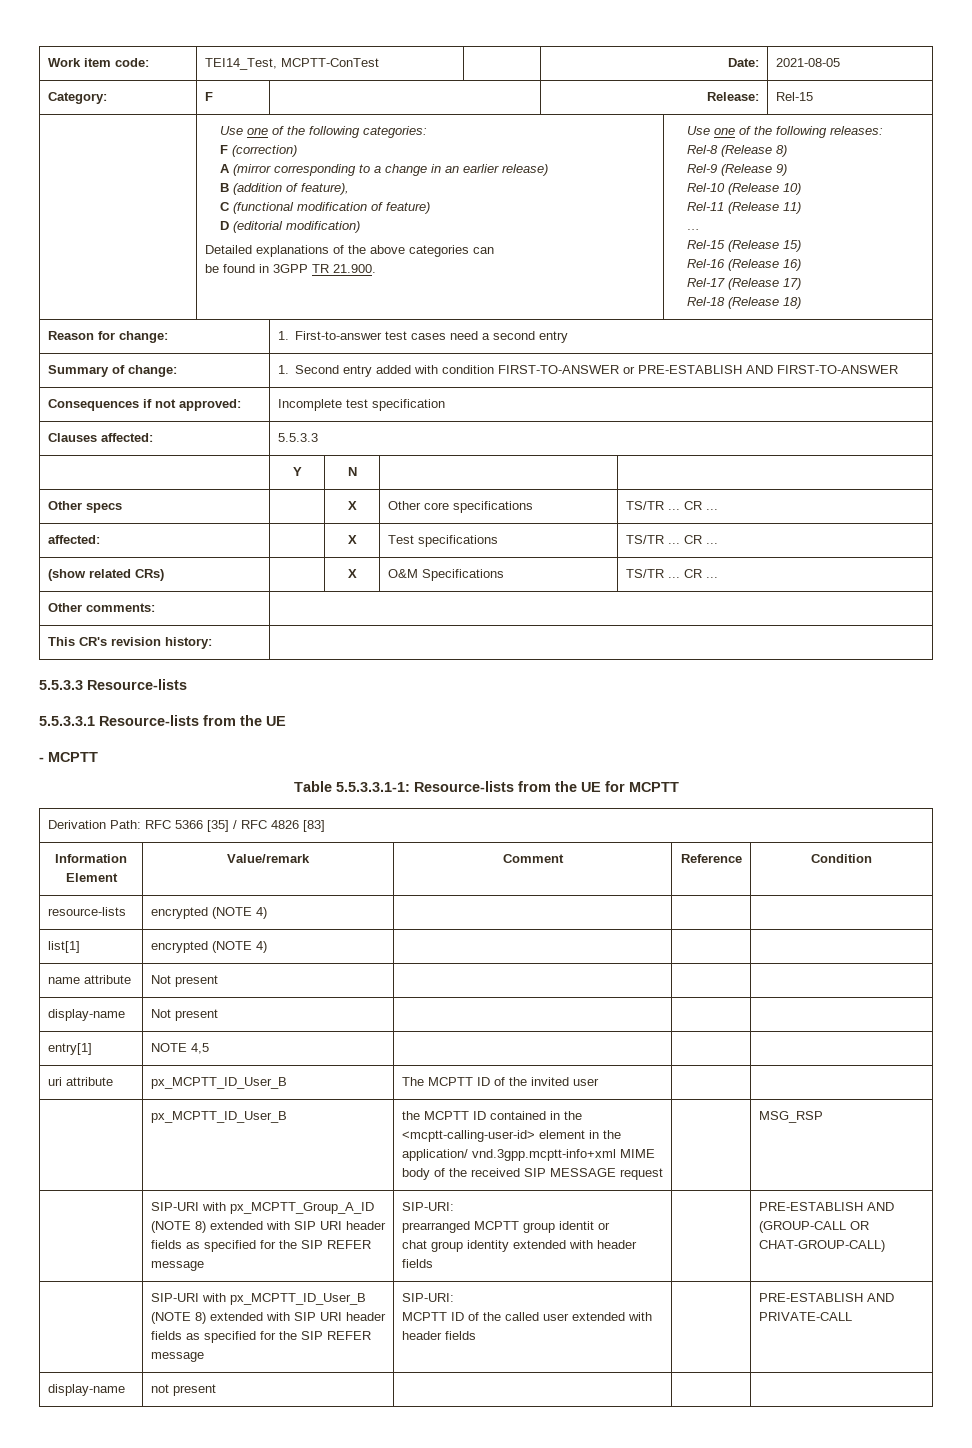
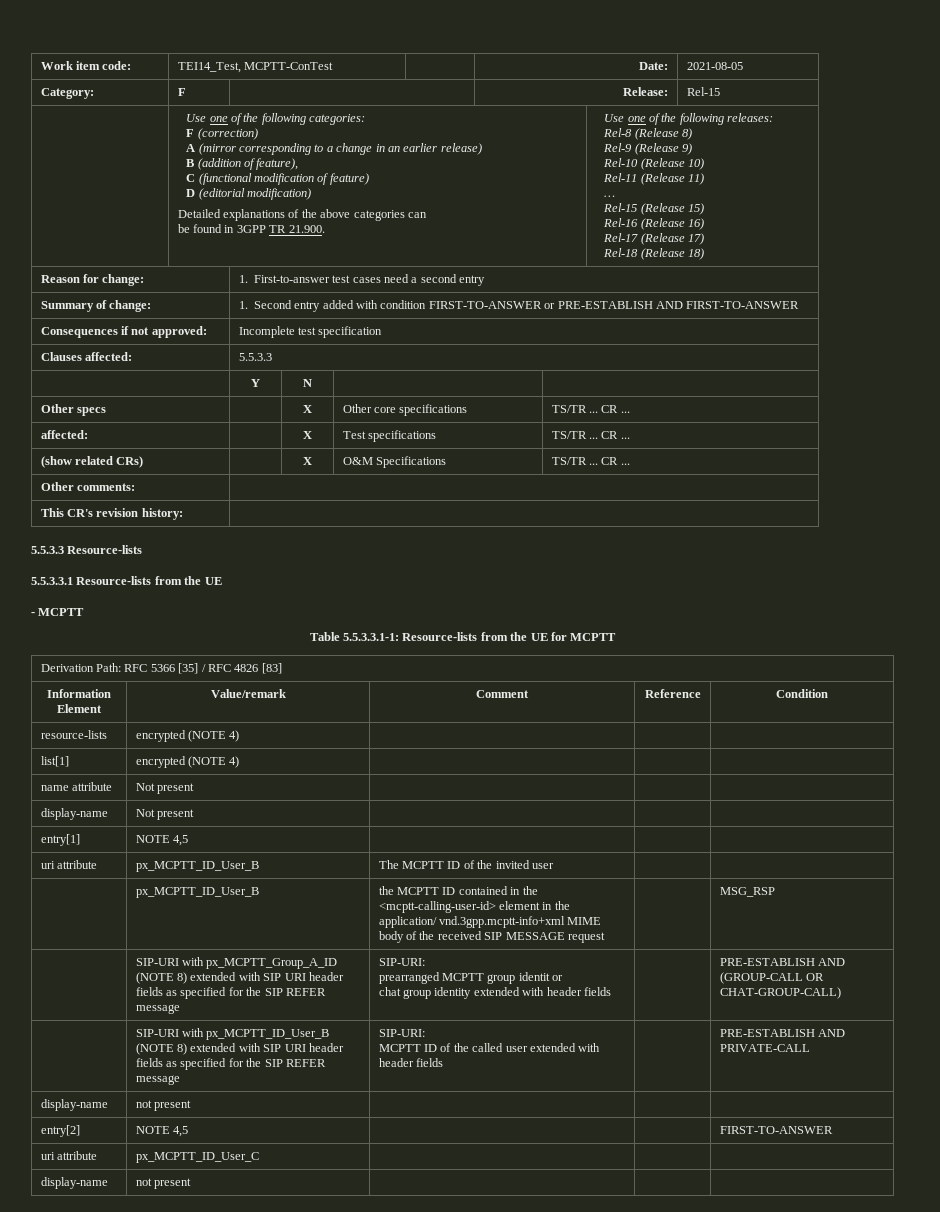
+ entry[2] | NOTE 4,5 | | | FIRST-TO-ANSWER
+ uri attribute | px_MCPTT_ID_User_C | | |
+ display-name | not present | | |

